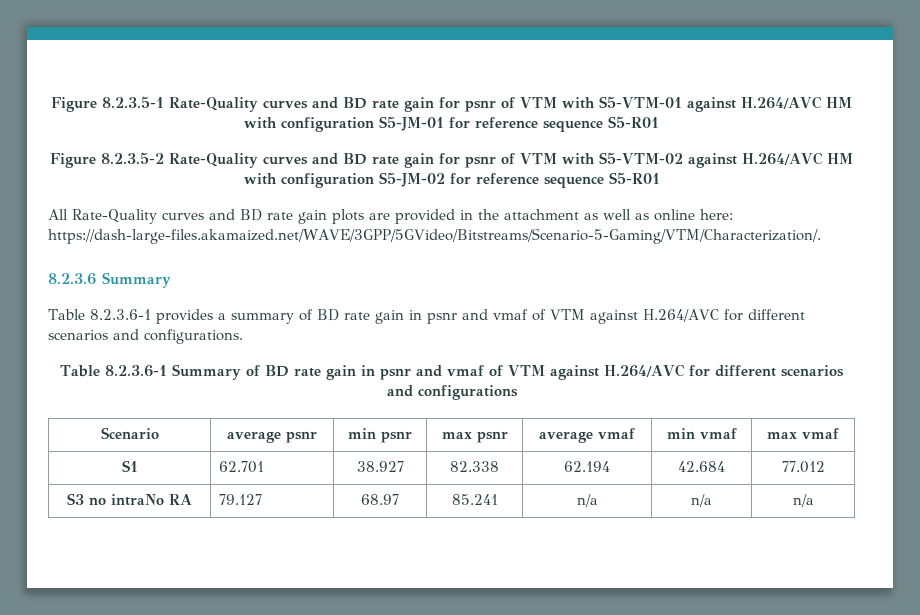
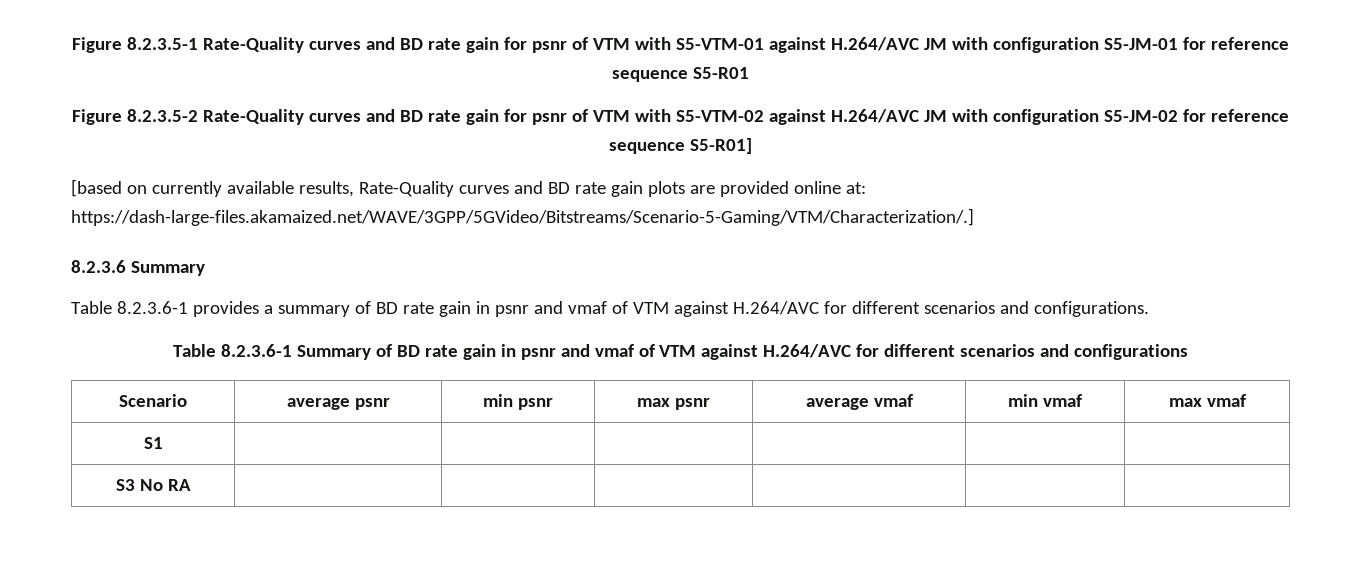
- Figure 8.2.3.5-1 Rate-Quality curves and BD rate gain for psnr of VTM with S5-VTM-01 against H.264/AVC HM with configuration S5-JM-01 for reference sequence S5-R01
+ Figure 8.2.3.5-1 Rate-Quality curves and BD rate gain for psnr of VTM with S5-VTM-01 against H.264/AVC JM with configuration S5-JM-01 for reference sequence S5-R01
- Figure 8.2.3.5-2 Rate-Quality curves and BD rate gain for psnr of VTM with S5-VTM-02 against H.264/AVC HM with configuration S5-JM-02 for reference sequence S5-R01
- All Rate-Quality curves and BD rate gain plots are provided in the attachment as well as online here: https://dash-large-files.akamaized.net/WAVE/3GPP/5GVideo/Bitstreams/Scenario-5-Gaming/VTM/Characterization/.
+ Figure 8.2.3.5-2 Rate-Quality curves and BD rate gain for psnr of VTM with S5-VTM-02 against H.264/AVC JM with configuration S5-JM-02 for reference sequence S5-R01]
+ [based on currently available results, Rate-Quality curves and BD rate gain plots are provided online at: https://dash-large-files.akamaized.net/WAVE/3GPP/5GVideo/Bitstreams/Scenario-5-Gaming/VTM/Characterization/.]
- S1 | 62.701 | 38.927 | 82.338 | 62.194 | 42.684 | 77.012
+ S1 | | | | | |
- S3 no intraNo RA | 79.127 | 68.97 | 85.241 | n/a | n/a | n/a
+ S3 No RA | | | | | |

